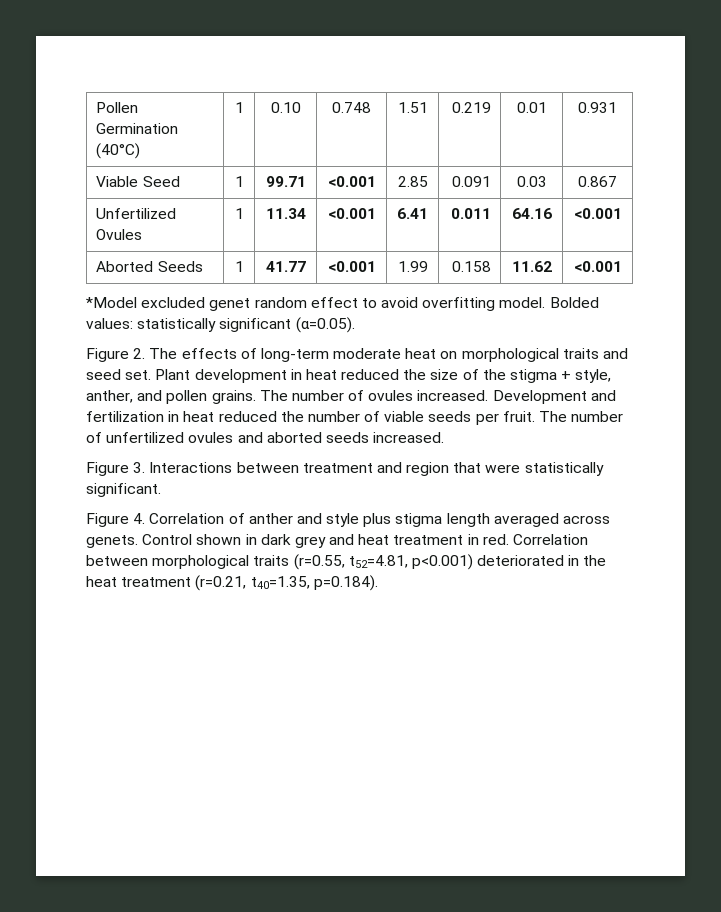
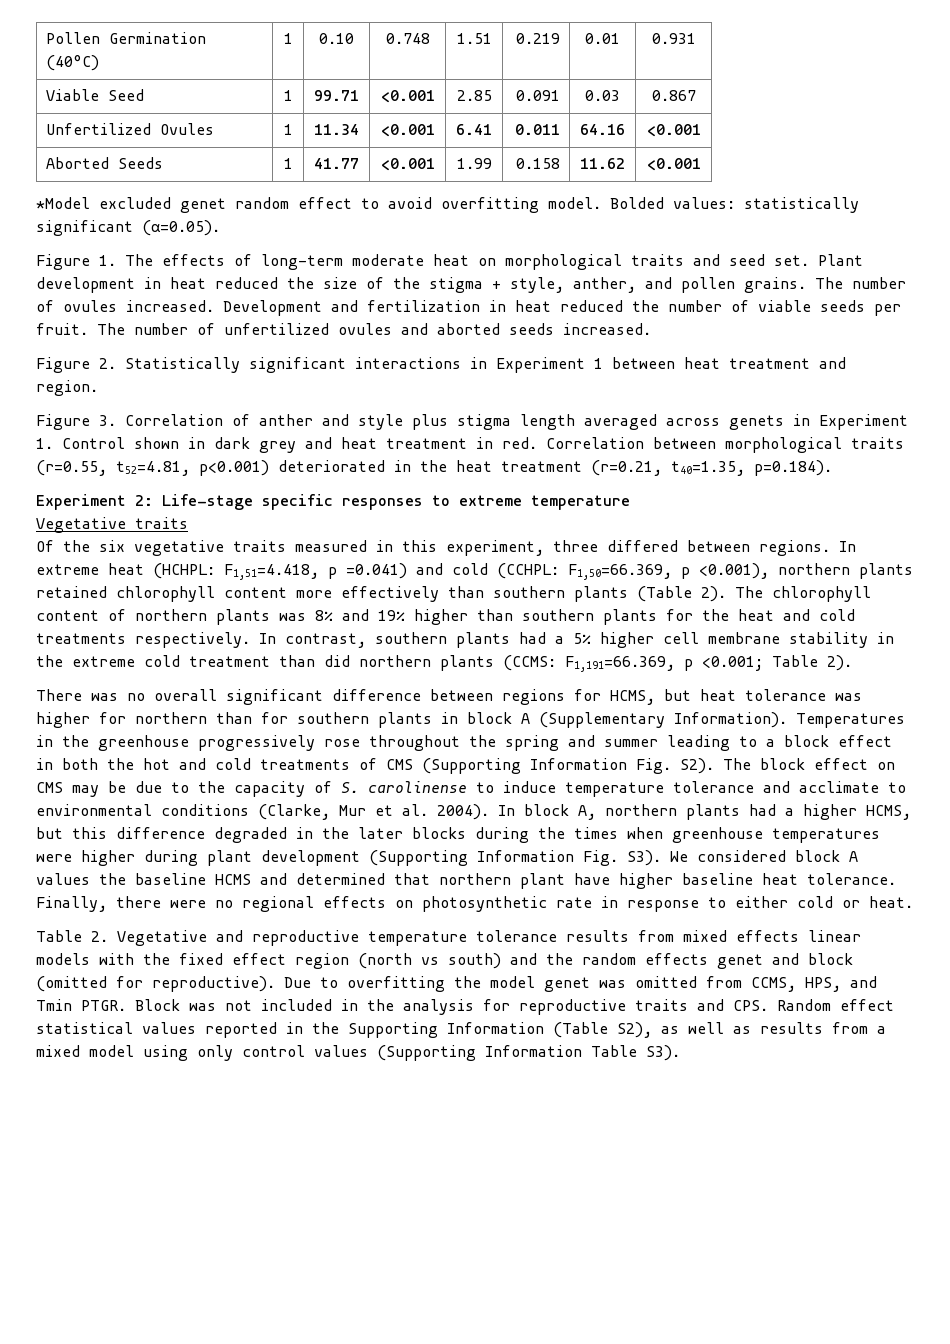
- Figure 2. The effects of long-term moderate heat on morphological traits and seed set.
+ Figure 1. The effects of long-term moderate heat on morphological traits and seed set.
- Figure 3. Interactions between treatment and region that were statistically significant.
- Figure 4. Correlation of anther and style plus stigma length averaged across genets. Control shown in dark grey and heat treatment in red.
+ Figure 2. Statistically significant interactions in Experiment 1 between heat treatment and region.
+ Figure 3. Correlation of anther and style plus stigma length averaged across genets in Experiment 1. Control shown in dark grey and heat treatment in red.
+ Experiment 2: Life-stage specific responses to extreme temperature
+ Vegetative traits
+ Of the six vegetative traits measured in this experiment, three differed between regions. In extreme heat (HCHPL: F1,51=4.418, p =0.041) and cold (CCHPL: F1,50=66.369, p <0.001), northern plants retained chlorophyll content more effectively than southern plants (Table 2). The chlorophyll content of northern plants was 8% and 19% higher than southern plants for the heat and cold treatments respectively. In contrast, southern plants had a 5% higher cell membrane stability in the extreme cold treatment than did northern plants (CCMS: F1,191=66.369, p <0.001; Table 2).
+ There was no overall significant difference between regions for HCMS, but heat tolerance was higher for northern than for southern plants in block A (Supplementary Information). Temperatures in the greenhouse progressively rose throughout the spring and summer leading to a block effect in both the hot and cold treatments of CMS (Supporting Information Fig. S2). The block effect on CMS may be due to the capacity of S. carolinense to induce temperature tolerance and acclimate to environmental conditions (Clarke, Mur et al. 2004). In block A, northern plants had a higher HCMS, but this difference degraded in the later blocks during the times when greenhouse temperatures were higher during plant development (Supporting Information Fig. S3). We considered block A values the baseline HCMS and determined that northern plant have higher baseline heat tolerance. Finally, there were no regional effects on photosynthetic rate in response to either cold or heat.
+ Table 2. Vegetative and reproductive temperature tolerance results from mixed effects linear models with the fixed effect region (north vs south) and the random effects genet and block (omitted for reproductive). Due to overfitting the model genet was omitted from CCMS, HPS, and Tmin PTGR. Block was not included in the analysis for reproductive traits and CPS. Random effect statistical values reported in the Supporting Information (Table S2), as well as results from a mixed model using only control values (Supporting Information Table S3).

